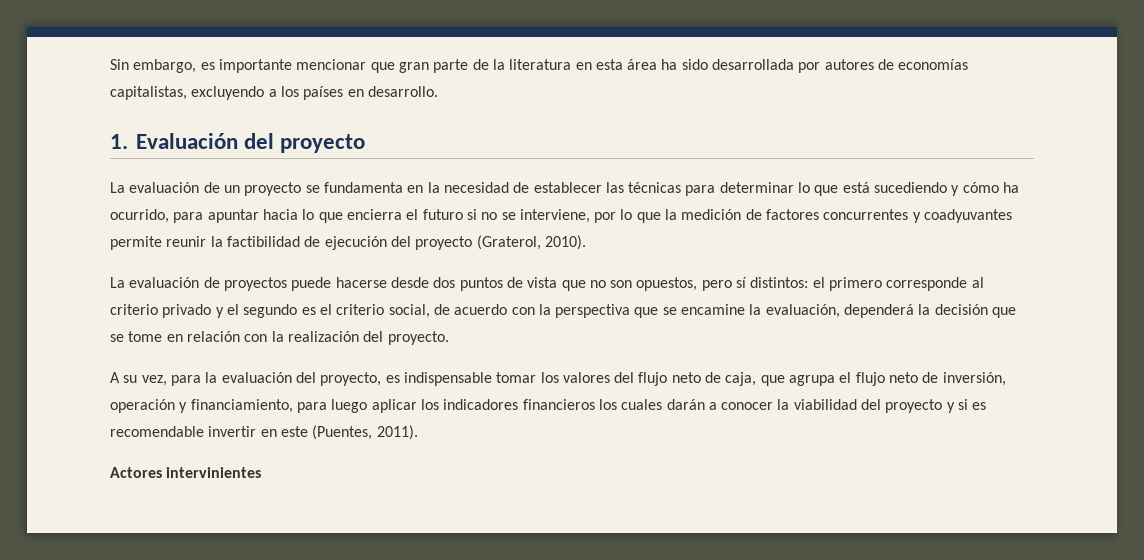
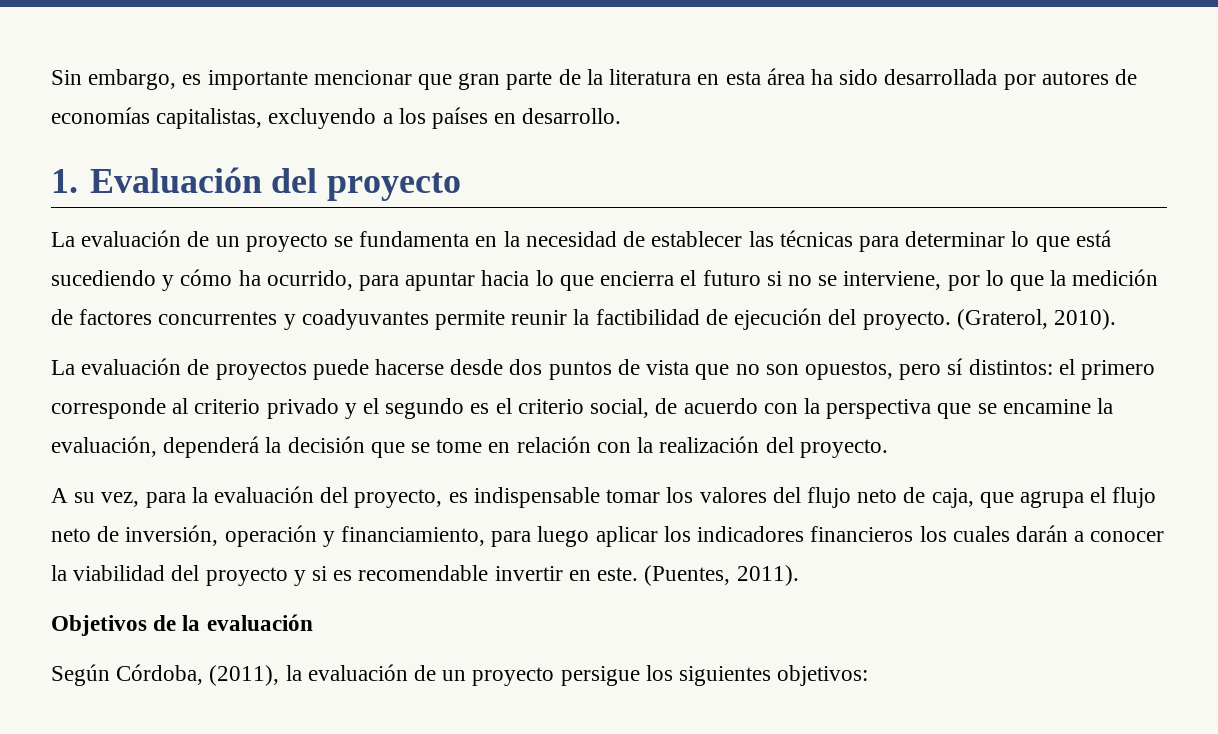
- La evaluación de un proyecto se fundamenta en la necesidad de establecer las técnicas para determinar lo que está sucediendo y cómo ha ocurrido, para apuntar hacia lo que encierra el futuro si no se interviene, por lo que la medición de factores concurrentes y coadyuvantes permite reunir la factibilidad de ejecución del proyecto (Graterol, 2010).
+ La evaluación de un proyecto se fundamenta en la necesidad de establecer las técnicas para determinar lo que está sucediendo y cómo ha ocurrido, para apuntar hacia lo que encierra el futuro si no se interviene, por lo que la medición de factores concurrentes y coadyuvantes permite reunir la factibilidad de ejecución del proyecto. (Graterol, 2010).
- A su vez, para la evaluación del proyecto, es indispensable tomar los valores del flujo neto de caja, que agrupa el flujo neto de inversión, operación y financiamiento, para luego aplicar los indicadores financieros los cuales darán a conocer la viabilidad del proyecto y si es recomendable invertir en este (Puentes, 2011).
+ A su vez, para la evaluación del proyecto, es indispensable tomar los valores del flujo neto de caja, que agrupa el flujo neto de inversión, operación y financiamiento, para luego aplicar los indicadores financieros los cuales darán a conocer la viabilidad del proyecto y si es recomendable invertir en este. (Puentes, 2011).
- Actores intervinientes
+ Objetivos de la evaluación
+ Según Córdoba, (2011), la evaluación de un proyecto persigue los siguientes objetivos:

